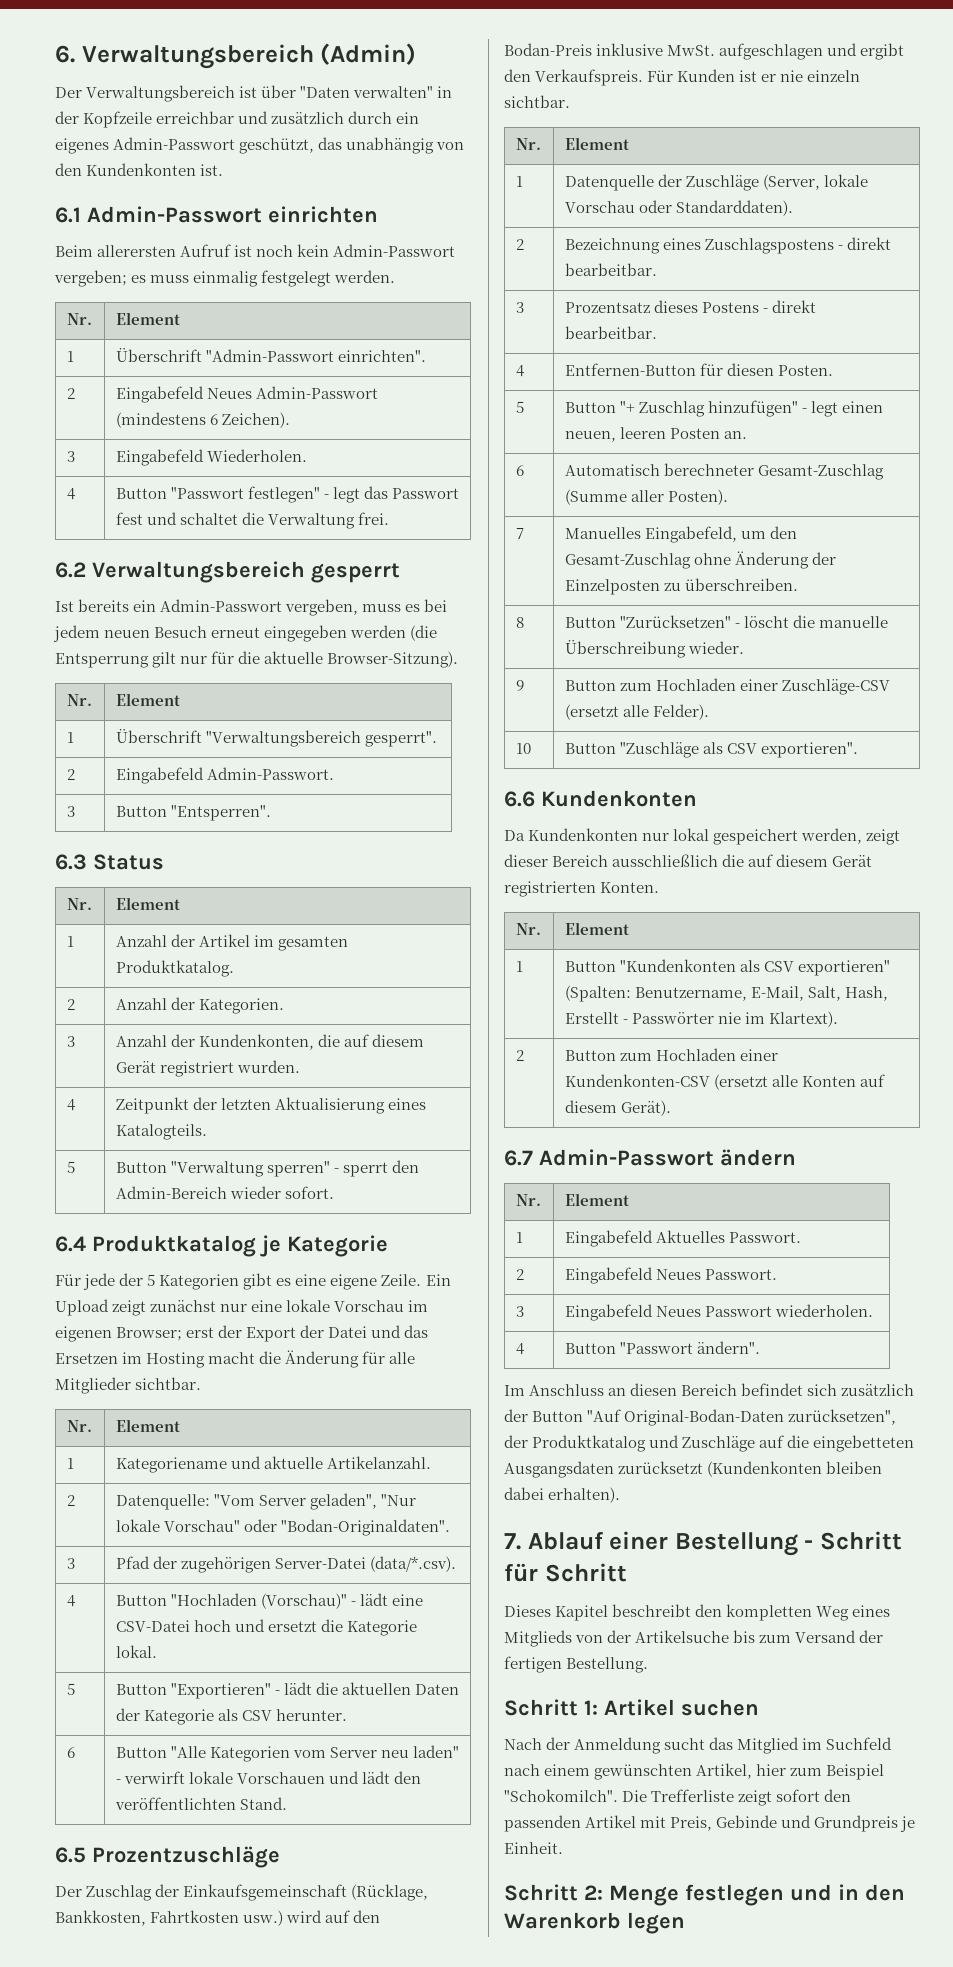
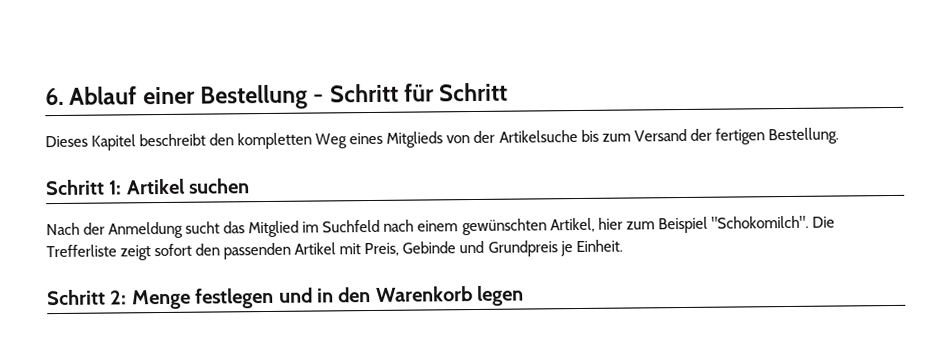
- 6. Verwaltungsbereich (Admin)
- Der Verwaltungsbereich ist über "Daten verwalten" in der Kopfzeile erreichbar und zusätzlich durch ein eigenes Admin-Passwort geschützt, das unabhängig von den Kundenkonten ist.
- 6.1 Admin-Passwort einrichten
- Beim allerersten Aufruf ist noch kein Admin-Passwort vergeben; es muss einmalig festgelegt werden.
- Nr. | Element
- 1 | Überschrift "Admin-Passwort einrichten".
- 2 | Eingabefeld Neues Admin-Passwort (mindestens 6 Zeichen).
- 3 | Eingabefeld Wiederholen.
- 4 | Button "Passwort festlegen" - legt das Passwort fest und schaltet die Verwaltung frei.
- 6.2 Verwaltungsbereich gesperrt
- Ist bereits ein Admin-Passwort vergeben, muss es bei jedem neuen Besuch erneut eingegeben werden (die Entsperrung gilt nur für die aktuelle Browser-Sitzung).
- Nr. | Element
- 1 | Überschrift "Verwaltungsbereich gesperrt".
- 2 | Eingabefeld Admin-Passwort.
- 3 | Button "Entsperren".
- 6.3 Status
- Nr. | Element
- 1 | Anzahl der Artikel im gesamten Produktkatalog.
- 2 | Anzahl der Kategorien.
- 3 | Anzahl der Kundenkonten, die auf diesem Gerät registriert wurden.
- 4 | Zeitpunkt der letzten Aktualisierung eines Katalogteils.
- 5 | Button "Verwaltung sperren" - sperrt den Admin-Bereich wieder sofort.
- 6.4 Produktkatalog je Kategorie
- Für jede der 5 Kategorien gibt es eine eigene Zeile. Ein Upload zeigt zunächst nur eine lokale Vorschau im eigenen Browser; erst der Export der Datei und das Ersetzen im Hosting macht die Änderung für alle Mitglieder sichtbar.
- Nr. | Element
- 1 | Kategoriename und aktuelle Artikelanzahl.
- 2 | Datenquelle: "Vom Server geladen", "Nur lokale Vorschau" oder "Bodan-Originaldaten".
- 3 | Pfad der zugehörigen Server-Datei (data/*.csv).
- 4 | Button "Hochladen (Vorschau)" - lädt eine CSV-Datei hoch und ersetzt die Kategorie lokal.
- 5 | Button "Exportieren" - lädt die aktuellen Daten der Kategorie als CSV herunter.
- 6 | Button "Alle Kategorien vom Server neu laden" - verwirft lokale Vorschauen und lädt den veröffentlichten Stand.
- 6.5 Prozentzuschläge
- Der Zuschlag der Einkaufsgemeinschaft (Rücklage, Bankkosten, Fahrtkosten usw.) wird auf den Bodan-Preis inklusive MwSt. aufgeschlagen und ergibt den Verkaufspreis. Für Kunden ist er nie einzeln sichtbar.
- Nr. | Element
- 1 | Datenquelle der Zuschläge (Server, lokale Vorschau oder Standarddaten).
- 2 | Bezeichnung eines Zuschlagspostens - direkt bearbeitbar.
- 3 | Prozentsatz dieses Postens - direkt bearbeitbar.
- 4 | Entfernen-Button für diesen Posten.
- 5 | Button "+ Zuschlag hinzufügen" - legt einen neuen, leeren Posten an.
- 6 | Automatisch berechneter Gesamt-Zuschlag (Summe aller Posten).
- 7 | Manuelles Eingabefeld, um den Gesamt-Zuschlag ohne Änderung der Einzelposten zu überschreiben.
- 8 | Button "Zurücksetzen" - löscht die manuelle Überschreibung wieder.
- 9 | Button zum Hochladen einer Zuschläge-CSV (ersetzt alle Felder).
- 10 | Button "Zuschläge als CSV exportieren".
- 6.6 Kundenkonten
- Da Kundenkonten nur lokal gespeichert werden, zeigt dieser Bereich ausschließlich die auf diesem Gerät registrierten Konten.
- Nr. | Element
- 1 | Button "Kundenkonten als CSV exportieren" (Spalten: Benutzername, E-Mail, Salt, Hash, Erstellt - Passwörter nie im Klartext).
- 2 | Button zum Hochladen einer Kundenkonten-CSV (ersetzt alle Konten auf diesem Gerät).
- 6.7 Admin-Passwort ändern
- Nr. | Element
- 1 | Eingabefeld Aktuelles Passwort.
- 2 | Eingabefeld Neues Passwort.
- 3 | Eingabefeld Neues Passwort wiederholen.
- 4 | Button "Passwort ändern".
- Im Anschluss an diesen Bereich befindet sich zusätzlich der Button "Auf Original-Bodan-Daten zurücksetzen", der Produktkatalog und Zuschläge auf die eingebetteten Ausgangsdaten zurücksetzt (Kundenkonten bleiben dabei erhalten).
- 7. Ablauf einer Bestellung - Schritt für Schritt
+ 6. Ablauf einer Bestellung - Schritt für Schritt

